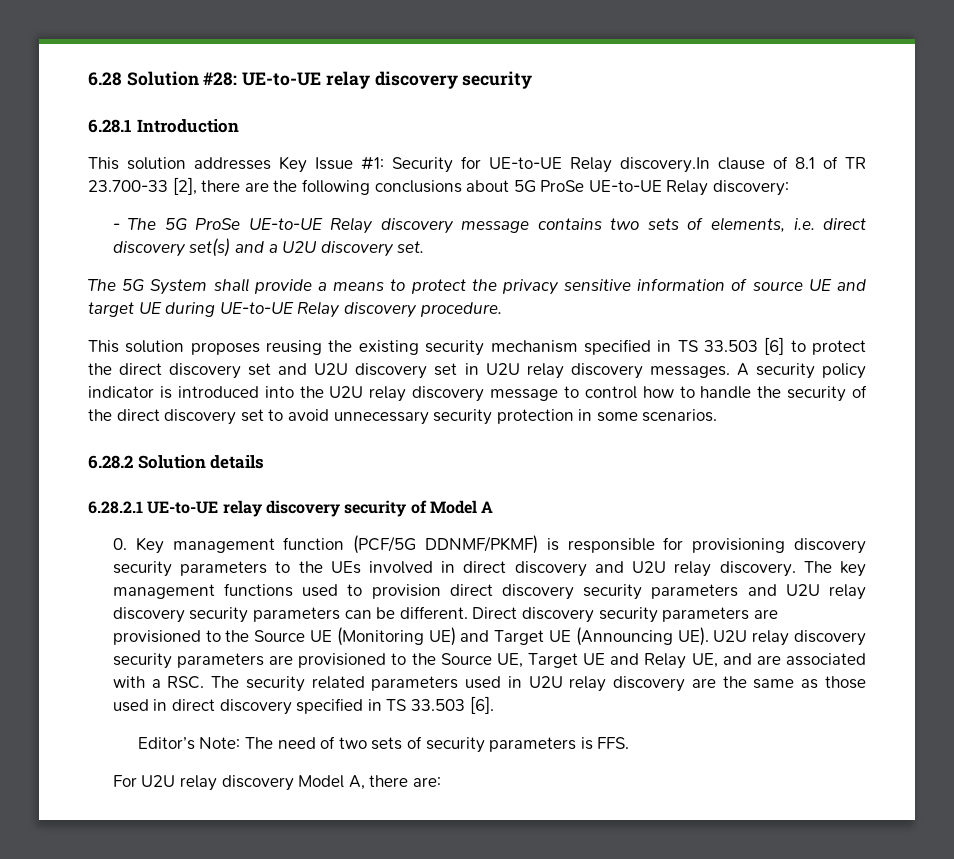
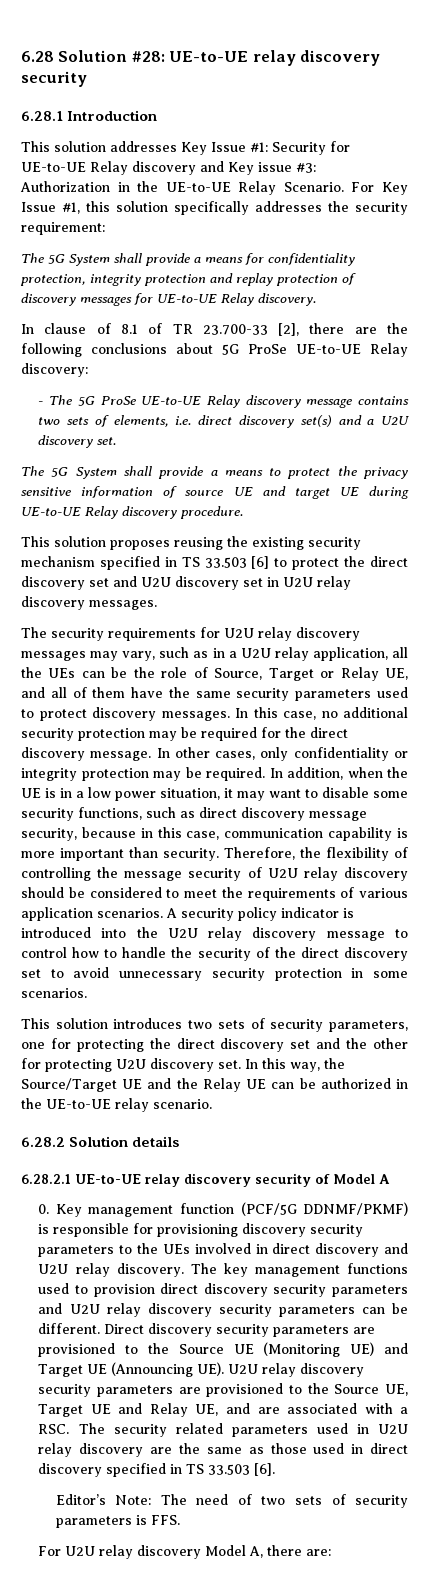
- This solution addresses Key Issue #1: Security for UE-to-UE Relay discovery.In clause of 8.1 of TR 23.700-33 [2], there are the following conclusions about 5G ProSe UE-to-UE Relay discovery:
+ This solution addresses Key Issue #1: Security for UE-to-UE Relay discovery and Key issue #3: Authorization in the UE-to-UE Relay Scenario. For Key Issue #1, this solution specifically addresses the security requirement:
+ The 5G System shall provide a means for confidentiality protection, integrity protection and replay protection of discovery messages for UE-to-UE Relay discovery.
+ In clause of 8.1 of TR 23.700-33 [2], there are the following conclusions about 5G ProSe UE-to-UE Relay discovery:
- This solution proposes reusing the existing security mechanism specified in TS 33.503 [6] to protect the direct discovery set and U2U discovery set in U2U relay discovery messages. A security policy indicator is introduced into the U2U relay discovery message to control how to handle the security of the direct discovery set to avoid unnecessary security protection in some scenarios.
+ This solution proposes reusing the existing security mechanism specified in TS 33.503 [6] to protect the direct discovery set and U2U discovery set in U2U relay discovery messages.
+ The security requirements for U2U relay discovery messages may vary, such as in a U2U relay application, all the UEs can be the role of Source, Target or Relay UE, and all of them have the same security parameters used to protect discovery messages. In this case, no additional security protection may be required for the direct discovery message. In other cases, only confidentiality or integrity protection may be required. In addition, when the UE is in a low power situation, it may want to disable some security functions, such as direct discovery message security, because in this case, communication capability is more important than security. Therefore, the flexibility of controlling the message security of U2U relay discovery should be considered to meet the requirements of various application scenarios. A security policy indicator is introduced into the U2U relay discovery message to control how to handle the security of the direct discovery set to avoid unnecessary security protection in some scenarios.
+ This solution introduces two sets of security parameters, one for protecting the direct discovery set and the other for protecting U2U discovery set. In this way, the Source/Target UE and the Relay UE can be authorized in the UE-to-UE relay scenario.

